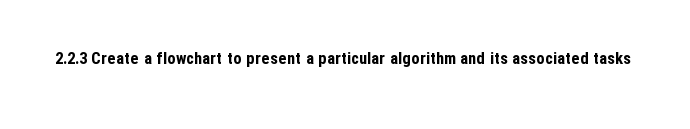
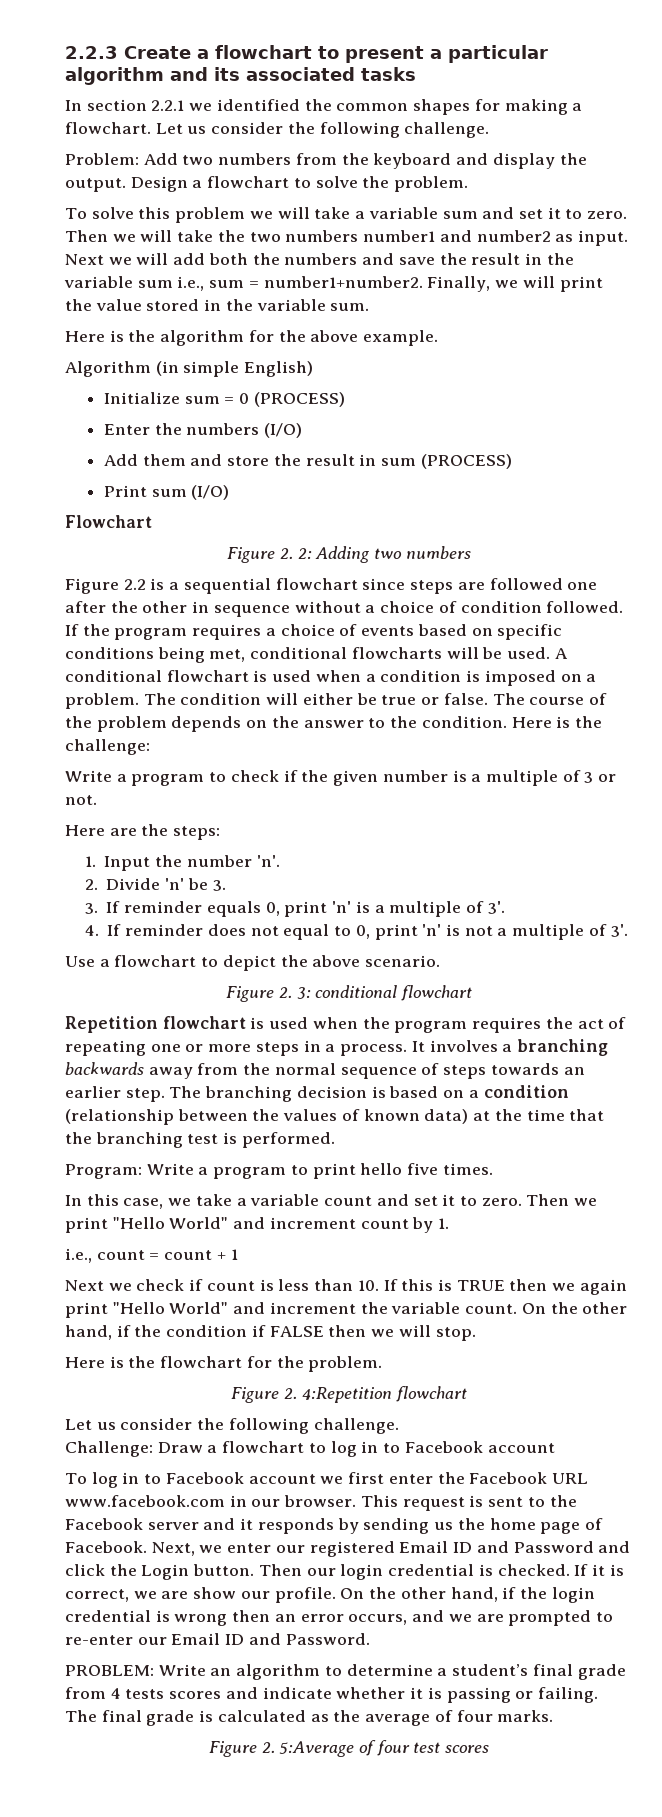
+ In section 2.2.1 we identified the common shapes for making a flowchart. Let us consider the following challenge.
+ Problem: Add two numbers from the keyboard and display the output. Design a flowchart to solve the problem.
+ To solve this problem we will take a variable sum and set it to zero. Then we will take the two numbers number1 and number2 as input. Next we will add both the numbers and save the result in the variable sum i.e., sum = number1+number2. Finally, we will print the value stored in the variable sum.
+ Here is the algorithm for the above example.
+ Algorithm (in simple English)
+ Initialize sum = 0 (PROCESS)
+ Enter the numbers (I/O)
+ Add them and store the result in sum (PROCESS)
+ Print sum (I/O)
+ Flowchart
+ Figure 2. 2: Adding two numbers
+ Figure 2.2 is a sequential flowchart since steps are followed one after the other in sequence without a choice of condition followed. If the program requires a choice of events based on specific conditions being met, conditional flowcharts will be used. A conditional flowchart is used when a condition is imposed on a problem. The condition will either be true or false. The course of the problem depends on the answer to the condition. Here is the challenge:
+ Write a program to check if the given number is a multiple of 3 or not.
+ Here are the steps:
+ 1. Input the number 'n'.
+ 2. Divide 'n' be 3.
+ 3. If reminder equals 0, print 'n' is a multiple of 3'.
+ 4. If reminder does not equal to 0, print 'n' is not a multiple of 3'.
+ Use a flowchart to depict the above scenario.
+ Figure 2. 3: conditional flowchart
+ Repetition flowchart is used when the program requires the act of repeating one or more steps in a process. It involves a branching backwards away from the normal sequence of steps towards an earlier step. The branching decision is based on a condition (relationship between the values of known data) at the time that the branching test is performed.
+ Program: Write a program to print hello five times.
+ In this case, we take a variable count and set it to zero. Then we print "Hello World" and increment count by 1.
+ i.e., count = count + 1
+ Next we check if count is less than 10. If this is TRUE then we again print "Hello World" and increment the variable count. On the other hand, if the condition if FALSE then we will stop.
+ Here is the flowchart for the problem.
+ Figure 2. 4:Repetition flowchart
+ Let us consider the following challenge.
+ Challenge: Draw a flowchart to log in to Facebook account
+ To log in to Facebook account we first enter the Facebook URL www.facebook.com in our browser. This request is sent to the Facebook server and it responds by sending us the home page of Facebook. Next, we enter our registered Email ID and Password and click the Login button. Then our login credential is checked. If it is correct, we are show our profile. On the other hand, if the login credential is wrong then an error occurs, and we are prompted to re-enter our Email ID and Password.
+ PROBLEM: Write an algorithm to determine a student’s final grade from 4 tests scores and indicate whether it is passing or failing. The final grade is calculated as the average of four marks.
+ Figure 2. 5:Average of four test scores

